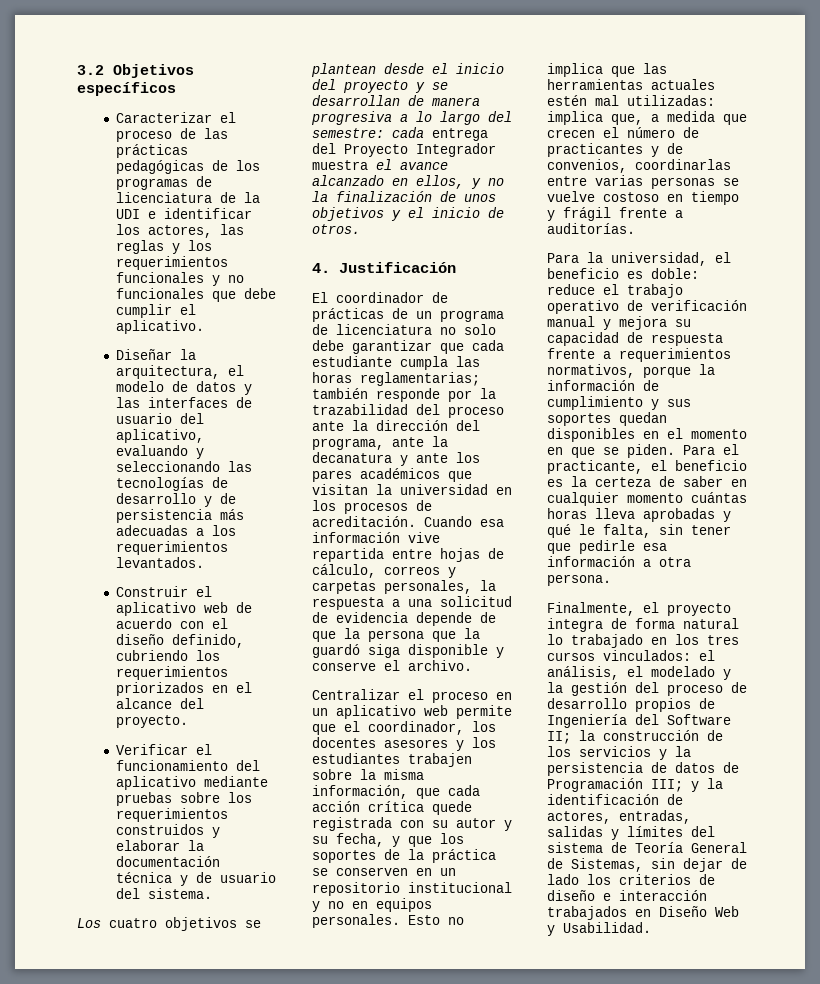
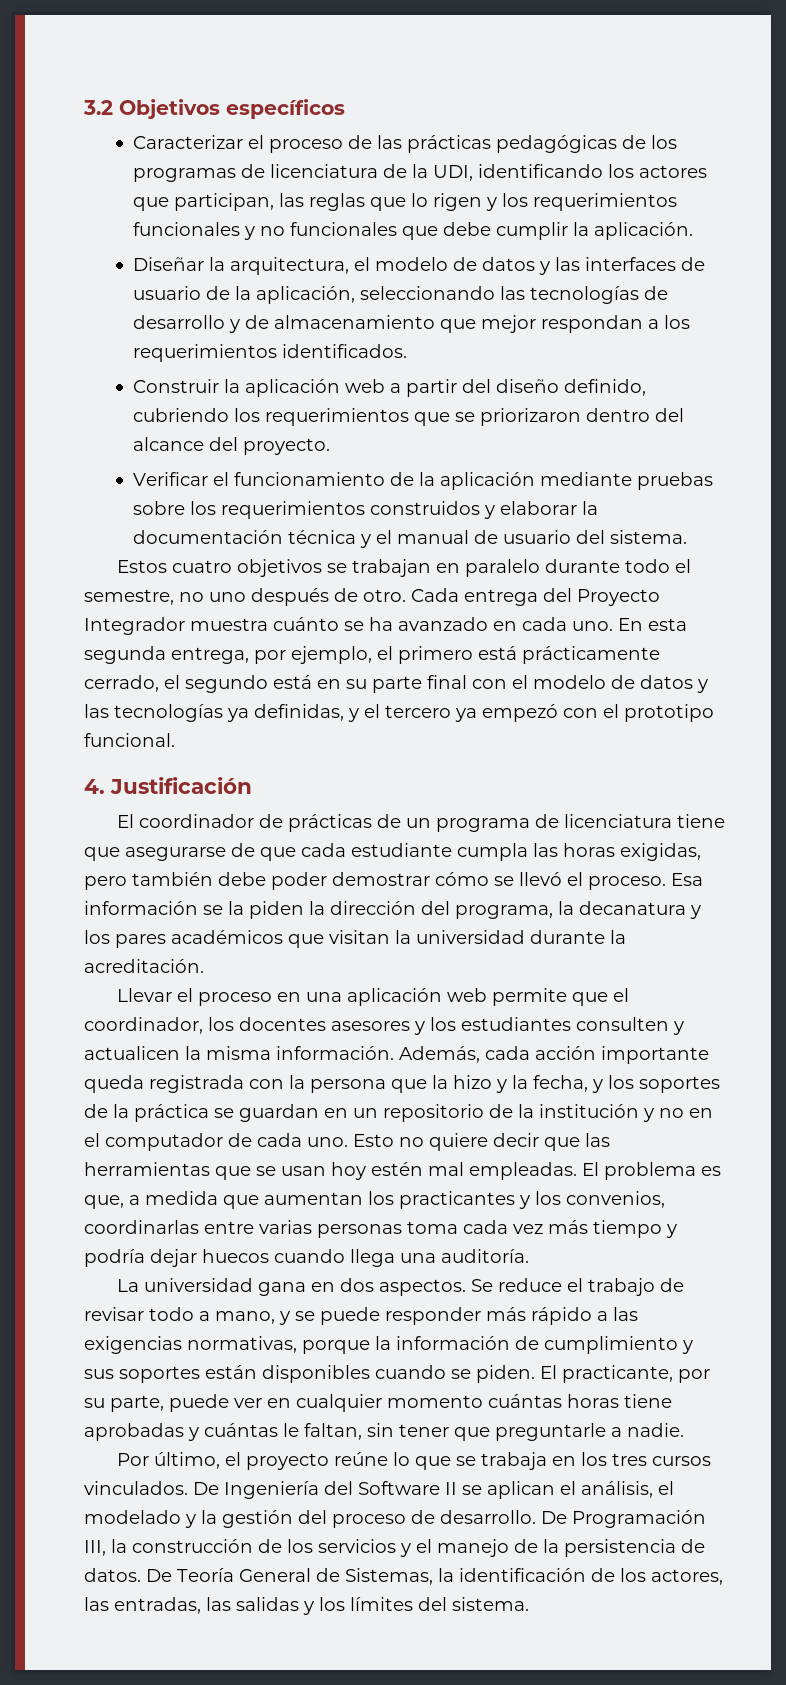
- Caracterizar el proceso de las prácticas pedagógicas de los programas de licenciatura de la UDI e identificar los actores, las reglas y los requerimientos funcionales y no funcionales que debe cumplir el aplicativo.
+ Caracterizar el proceso de las prácticas pedagógicas de los programas de licenciatura de la UDI, identificando los actores que participan, las reglas que lo rigen y los requerimientos funcionales y no funcionales que debe cumplir la aplicación.
- Diseñar la arquitectura, el modelo de datos y las interfaces de usuario del aplicativo, evaluando y seleccionando las tecnologías de desarrollo y de persistencia más adecuadas a los requerimientos levantados.
+ Diseñar la arquitectura, el modelo de datos y las interfaces de usuario de la aplicación, seleccionando las tecnologías de desarrollo y de almacenamiento que mejor respondan a los requerimientos identificados.
- Construir el aplicativo web de acuerdo con el diseño definido, cubriendo los requerimientos priorizados en el alcance del proyecto.
+ Construir la aplicación web a partir del diseño definido, cubriendo los requerimientos que se priorizaron dentro del alcance del proyecto.
- Verificar el funcionamiento del aplicativo mediante pruebas sobre los requerimientos construidos y elaborar la documentación técnica y de usuario del sistema.
+ Verificar el funcionamiento de la aplicación mediante pruebas sobre los requerimientos construidos y elaborar la documentación técnica y el manual de usuario del sistema.
- Los cuatro objetivos se plantean desde el inicio del proyecto y se desarrollan de manera progresiva a lo largo del semestre: cada entrega del Proyecto Integrador muestra el avance alcanzado en ellos, y no la finalización de unos objetivos y el inicio de otros.
+ Estos cuatro objetivos se trabajan en paralelo durante todo el semestre, no uno después de otro. Cada entrega del Proyecto Integrador muestra cuánto se ha avanzado en cada uno. En esta segunda entrega, por ejemplo, el primero está prácticamente cerrado, el segundo está en su parte final con el modelo de datos y las tecnologías ya definidas, y el tercero ya empezó con el prototipo funcional.
- El coordinador de prácticas de un programa de licenciatura no solo debe garantizar que cada estudiante cumpla las horas reglamentarias; también responde por la trazabilidad del proceso ante la dirección del programa, ante la decanatura y ante los pares académicos que visitan la universidad en los procesos de acreditación. Cuando esa información vive repartida entre hojas de cálculo, correos y carpetas personales, la respuesta a una solicitud de evidencia depende de que la persona que la guardó siga disponible y conserve el archivo.
- Centralizar el proceso en un aplicativo web permite que el coordinador, los docentes asesores y los estudiantes trabajen sobre la misma información, que cada acción crítica quede registrada con su autor y su fecha, y que los soportes de la práctica se conserven en un repositorio institucional y no en equipos personales. Esto no implica que las herramientas actuales estén mal utilizadas: implica que, a medida que crecen el número de practicantes y de convenios, coordinarlas entre varias personas se vuelve costoso en tiempo y frágil frente a auditorías.
- Para la universidad, el beneficio es doble: reduce el trabajo operativo de verificación manual y mejora su capacidad de respuesta frente a requerimientos normativos, porque la información de cumplimiento y sus soportes quedan disponibles en el momento en que se piden. Para el practicante, el beneficio es la certeza de saber en cualquier momento cuántas horas lleva aprobadas y qué le falta, sin tener que pedirle esa información a otra persona.
- Finalmente, el proyecto integra de forma natural lo trabajado en los tres cursos vinculados: el análisis, el modelado y la gestión del proceso de desarrollo propios de Ingeniería del Software II; la construcción de los servicios y la persistencia de datos de Programación III; y la identificación de actores, entradas, salidas y límites del sistema de Teoría General de Sistemas, sin dejar de lado los criterios de diseño e interacción trabajados en Diseño Web y Usabilidad.
+ El coordinador de prácticas de un programa de licenciatura tiene que asegurarse de que cada estudiante cumpla las horas exigidas, pero también debe poder demostrar cómo se llevó el proceso. Esa información se la piden la dirección del programa, la decanatura y los pares académicos que visitan la universidad durante la acreditación.
+ Llevar el proceso en una aplicación web permite que el coordinador, los docentes asesores y los estudiantes consulten y actualicen la misma información. Además, cada acción importante queda registrada con la persona que la hizo y la fecha, y los soportes de la práctica se guardan en un repositorio de la institución y no en el computador de cada uno. Esto no quiere decir que las herramientas que se usan hoy estén mal empleadas. El problema es que, a medida que aumentan los practicantes y los convenios, coordinarlas entre varias personas toma cada vez más tiempo y podría dejar huecos cuando llega una auditoría.
+ La universidad gana en dos aspectos. Se reduce el trabajo de revisar todo a mano, y se puede responder más rápido a las exigencias normativas, porque la información de cumplimiento y sus soportes están disponibles cuando se piden. El practicante, por su parte, puede ver en cualquier momento cuántas horas tiene aprobadas y cuántas le faltan, sin tener que preguntarle a nadie.
+ Por último, el proyecto reúne lo que se trabaja en los tres cursos vinculados. De Ingeniería del Software II se aplican el análisis, el modelado y la gestión del proceso de desarrollo. De Programación III, la construcción de los servicios y el manejo de la persistencia de datos. De Teoría General de Sistemas, la identificación de los actores, las entradas, las salidas y los límites del sistema.

